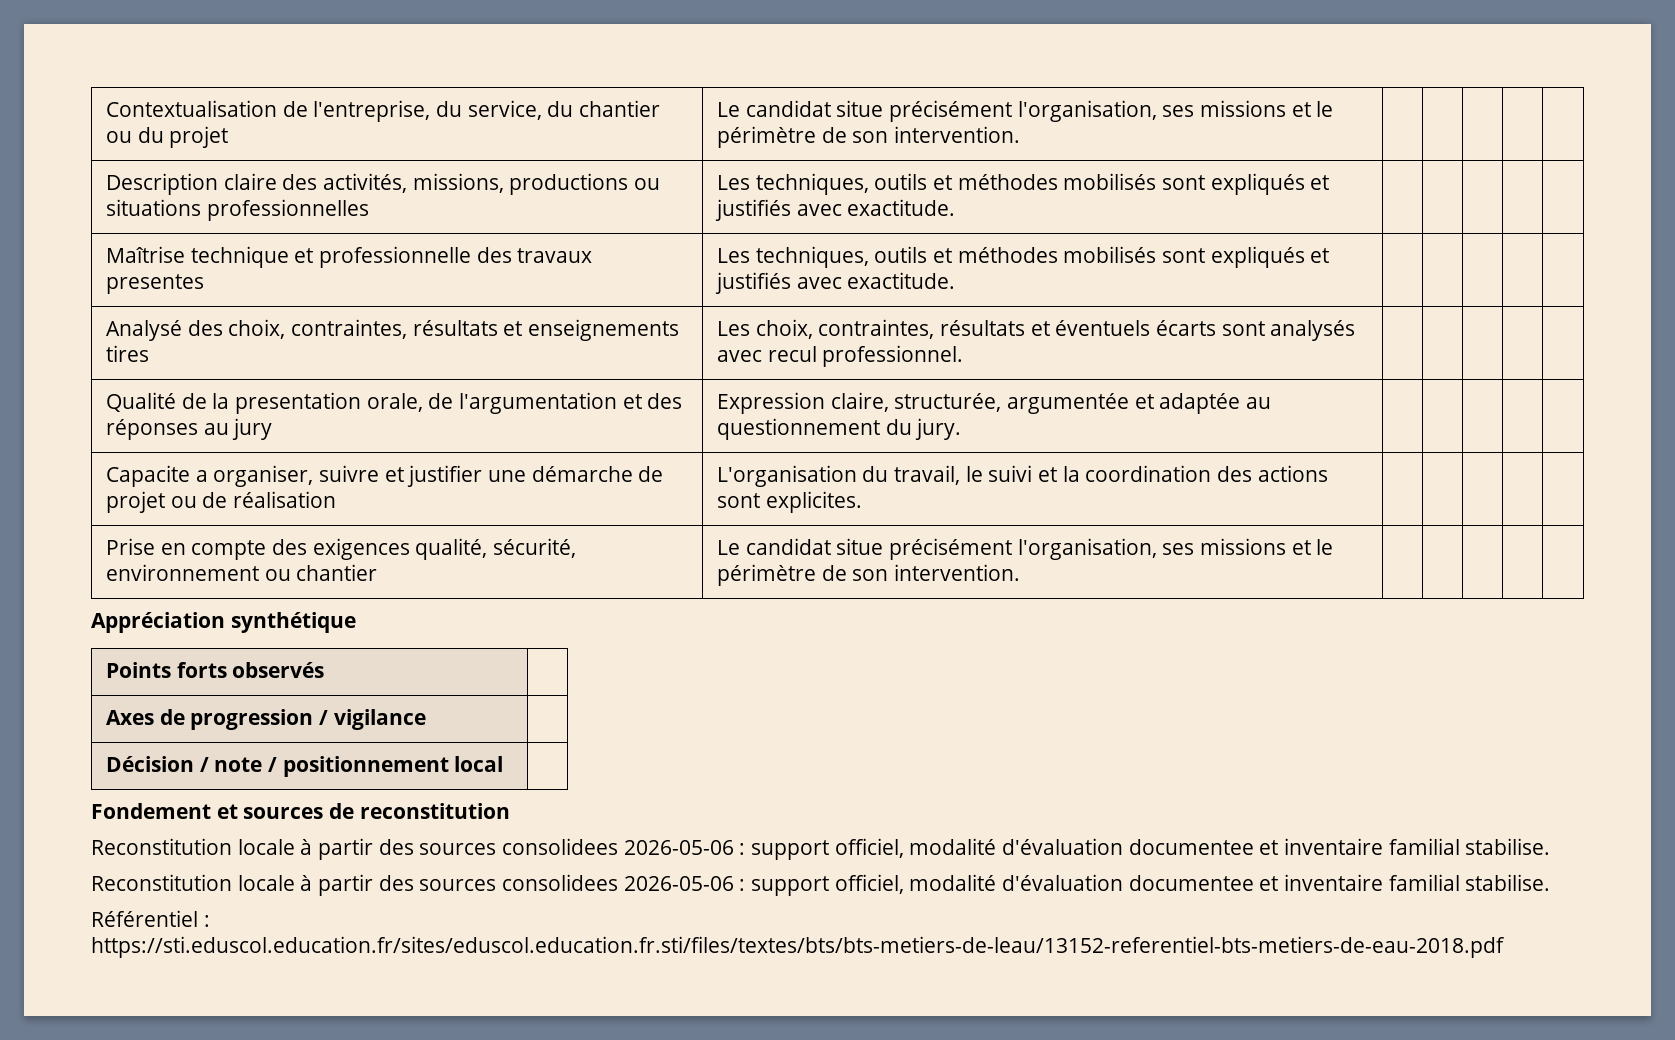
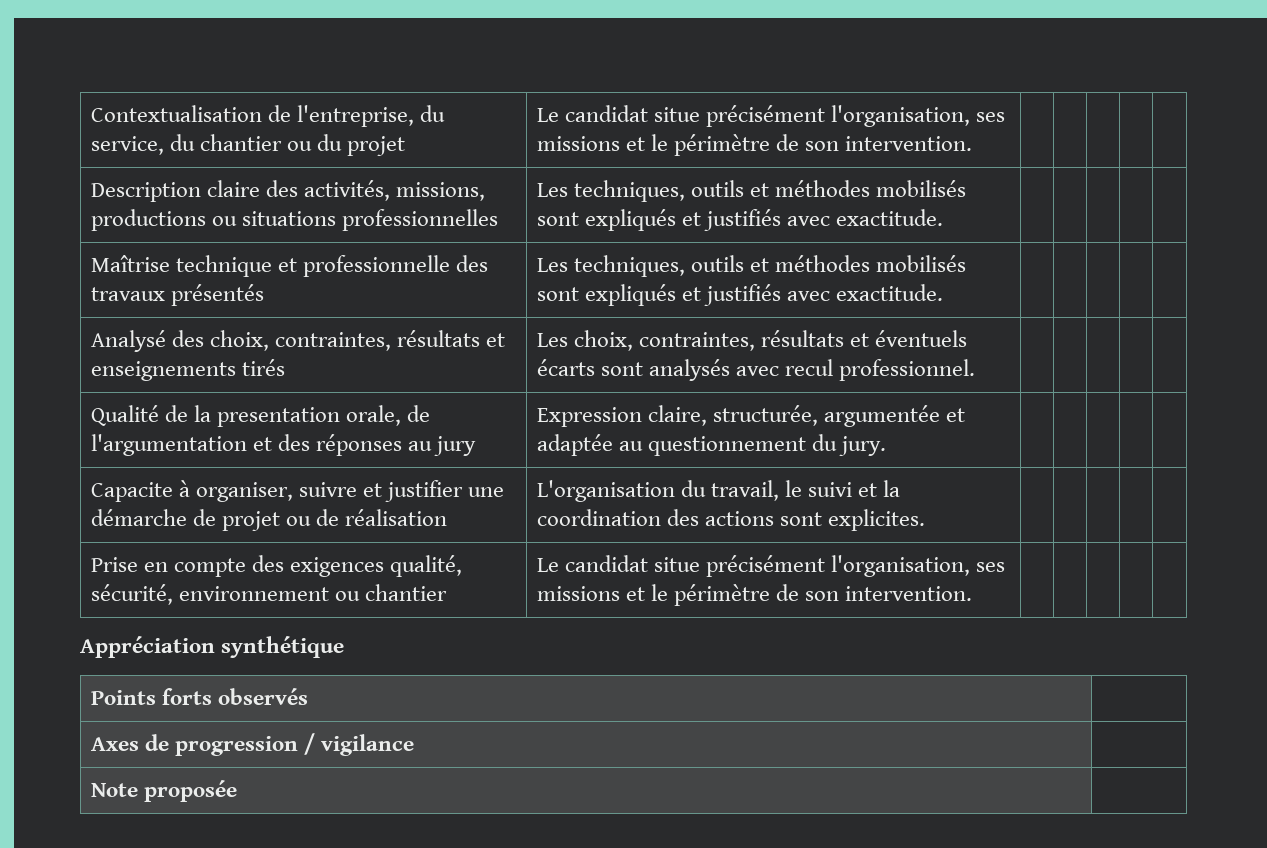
- Maîtrise technique et professionnelle des travaux presentes | Les techniques, outils et méthodes mobilisés sont expliqués et justifiés avec exactitude. | | | | |
+ Maîtrise technique et professionnelle des travaux présentés | Les techniques, outils et méthodes mobilisés sont expliqués et justifiés avec exactitude. | | | | |
- Analysé des choix, contraintes, résultats et enseignements tires | Les choix, contraintes, résultats et éventuels écarts sont analysés avec recul professionnel. | | | | |
+ Analysé des choix, contraintes, résultats et enseignements tirés | Les choix, contraintes, résultats et éventuels écarts sont analysés avec recul professionnel. | | | | |
- Capacite a organiser, suivre et justifier une démarche de projet ou de réalisation | L'organisation du travail, le suivi et la coordination des actions sont explicites. | | | | |
+ Capacite à organiser, suivre et justifier une démarche de projet ou de réalisation | L'organisation du travail, le suivi et la coordination des actions sont explicites. | | | | |
- Décision / note / positionnement local |
- Fondement et sources de reconstitution
- Reconstitution locale à partir des sources consolidees 2026-05-06 : support officiel, modalité d'évaluation documentee et inventaire familial stabilise.
- Reconstitution locale à partir des sources consolidees 2026-05-06 : support officiel, modalité d'évaluation documentee et inventaire familial stabilise.
- Référentiel : https://sti.eduscol.education.fr/sites/eduscol.education.fr.sti/files/textes/bts/bts-metiers-de-leau/13152-referentiel-bts-metiers-de-eau-2018.pdf
+ Note proposée |

